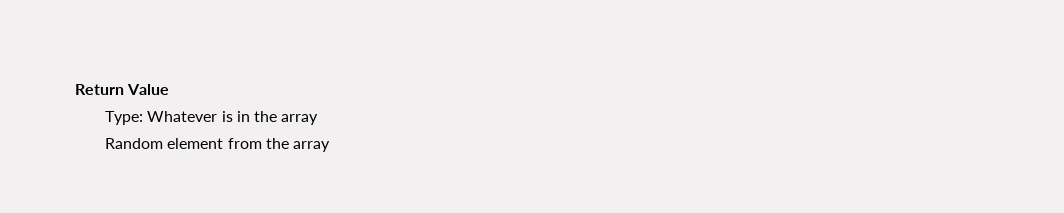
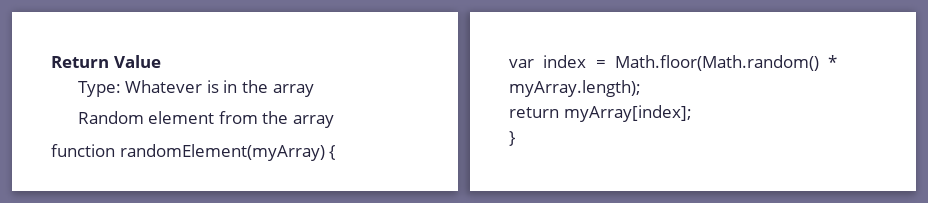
+ function randomElement(myArray) {
+ var index = Math.floor(Math.random() * myArray.length);
+ return myArray[index];
+ }

